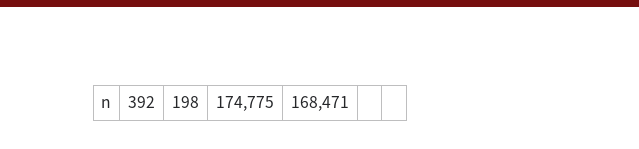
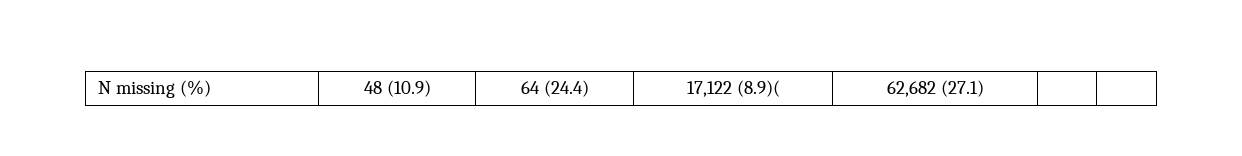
- n | 392 | 198 | 174,775 | 168,471 | |
+ N missing (%) | 48 (10.9) | 64 (24.4) | 17,122 (8.9)( | 62,682 (27.1) | |

